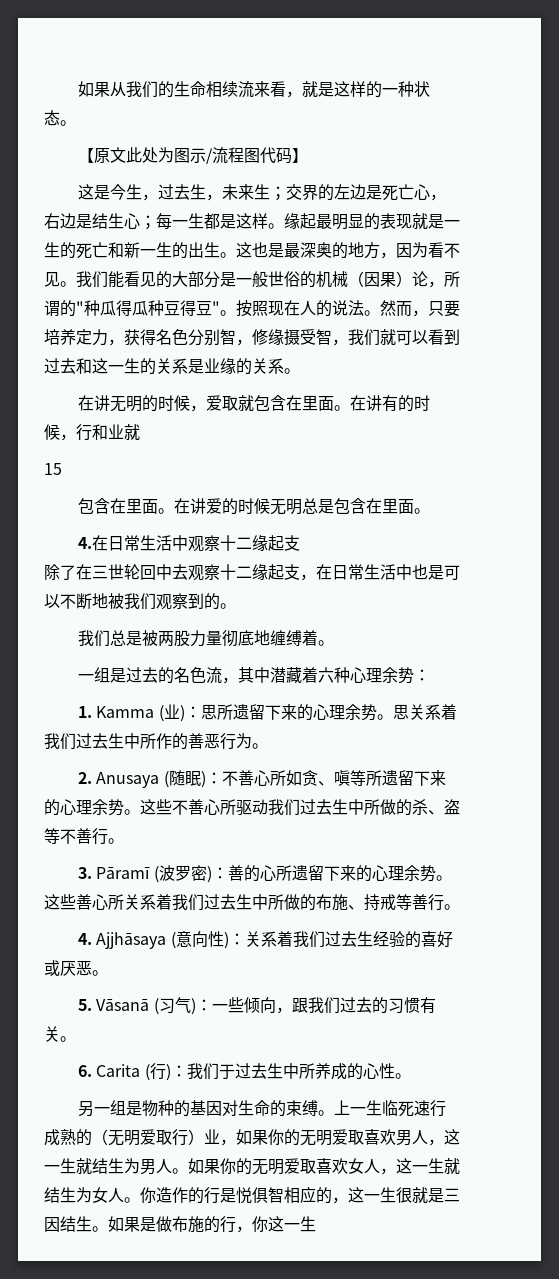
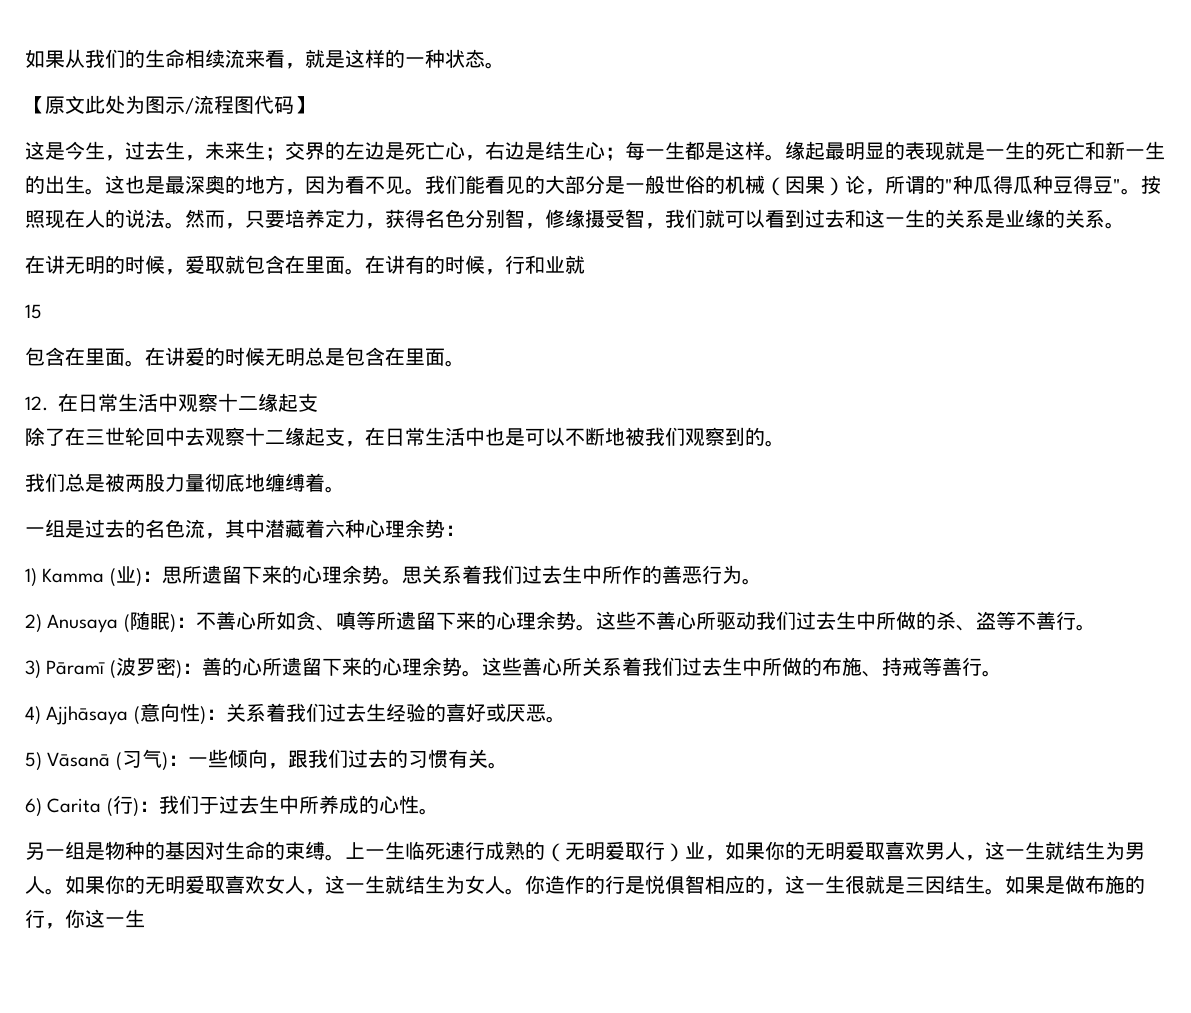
- 4.在日常生活中观察十二缘起支
+ 12.在日常生活中观察十二缘起支
- 1. Kamma (业)：思所遗留下来的心理余势。
+ 1) Kamma (业)：思所遗留下来的心理余势。
- 2. Anusaya (随眠)：不善心所如贪、嗔等所遗留下来的心理余势。
+ 2) Anusaya (随眠)：不善心所如贪、嗔等所遗留下来的心理余势。
- 3. Pāramī (波罗密)：善的心所遗留下来的心理余势。
+ 3) Pāramī (波罗密)：善的心所遗留下来的心理余势。
- 4. Ajjhāsaya (意向性)：关系着我们过去生经验的喜好或厌恶。
+ 4) Ajjhāsaya (意向性)：关系着我们过去生经验的喜好或厌恶。
- 5. Vāsanā (习气)：一些倾向，跟我们过去的习惯有关。
+ 5) Vāsanā (习气)：一些倾向，跟我们过去的习惯有关。
- 6. Carita (行)：我们于过去生中所养成的心性。
+ 6) Carita (行)：我们于过去生中所养成的心性。

